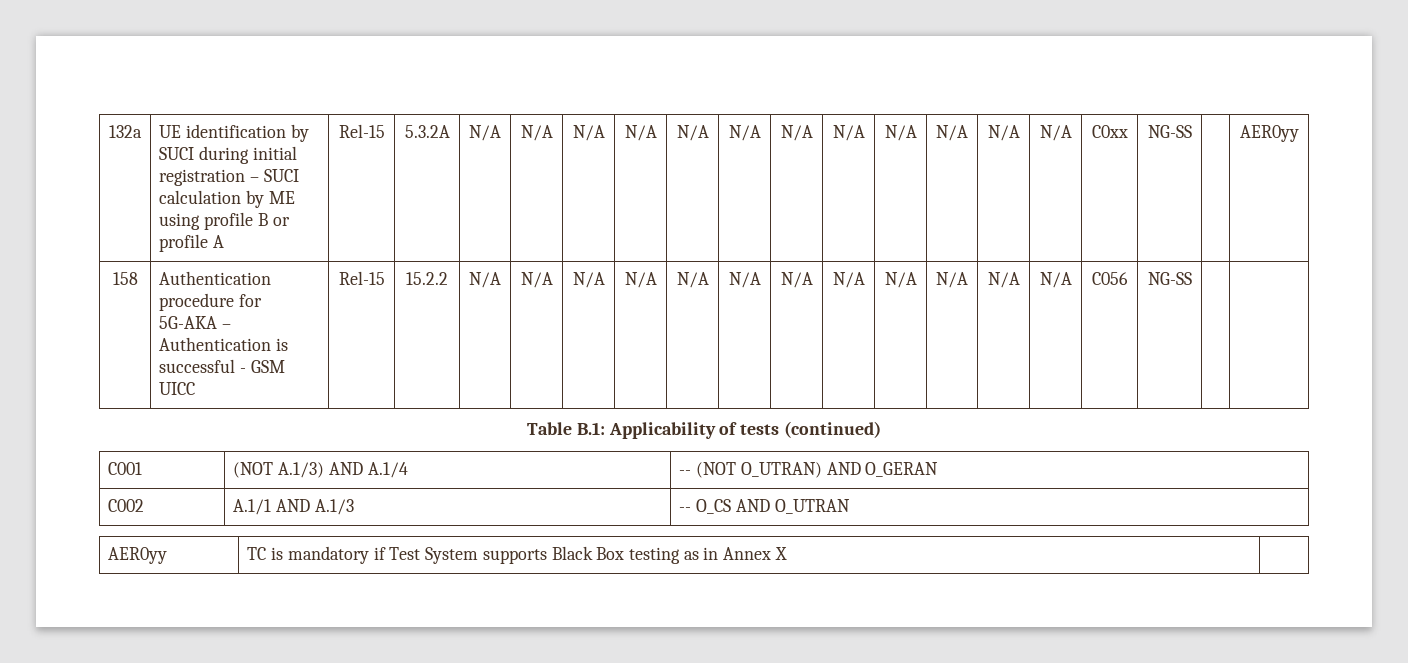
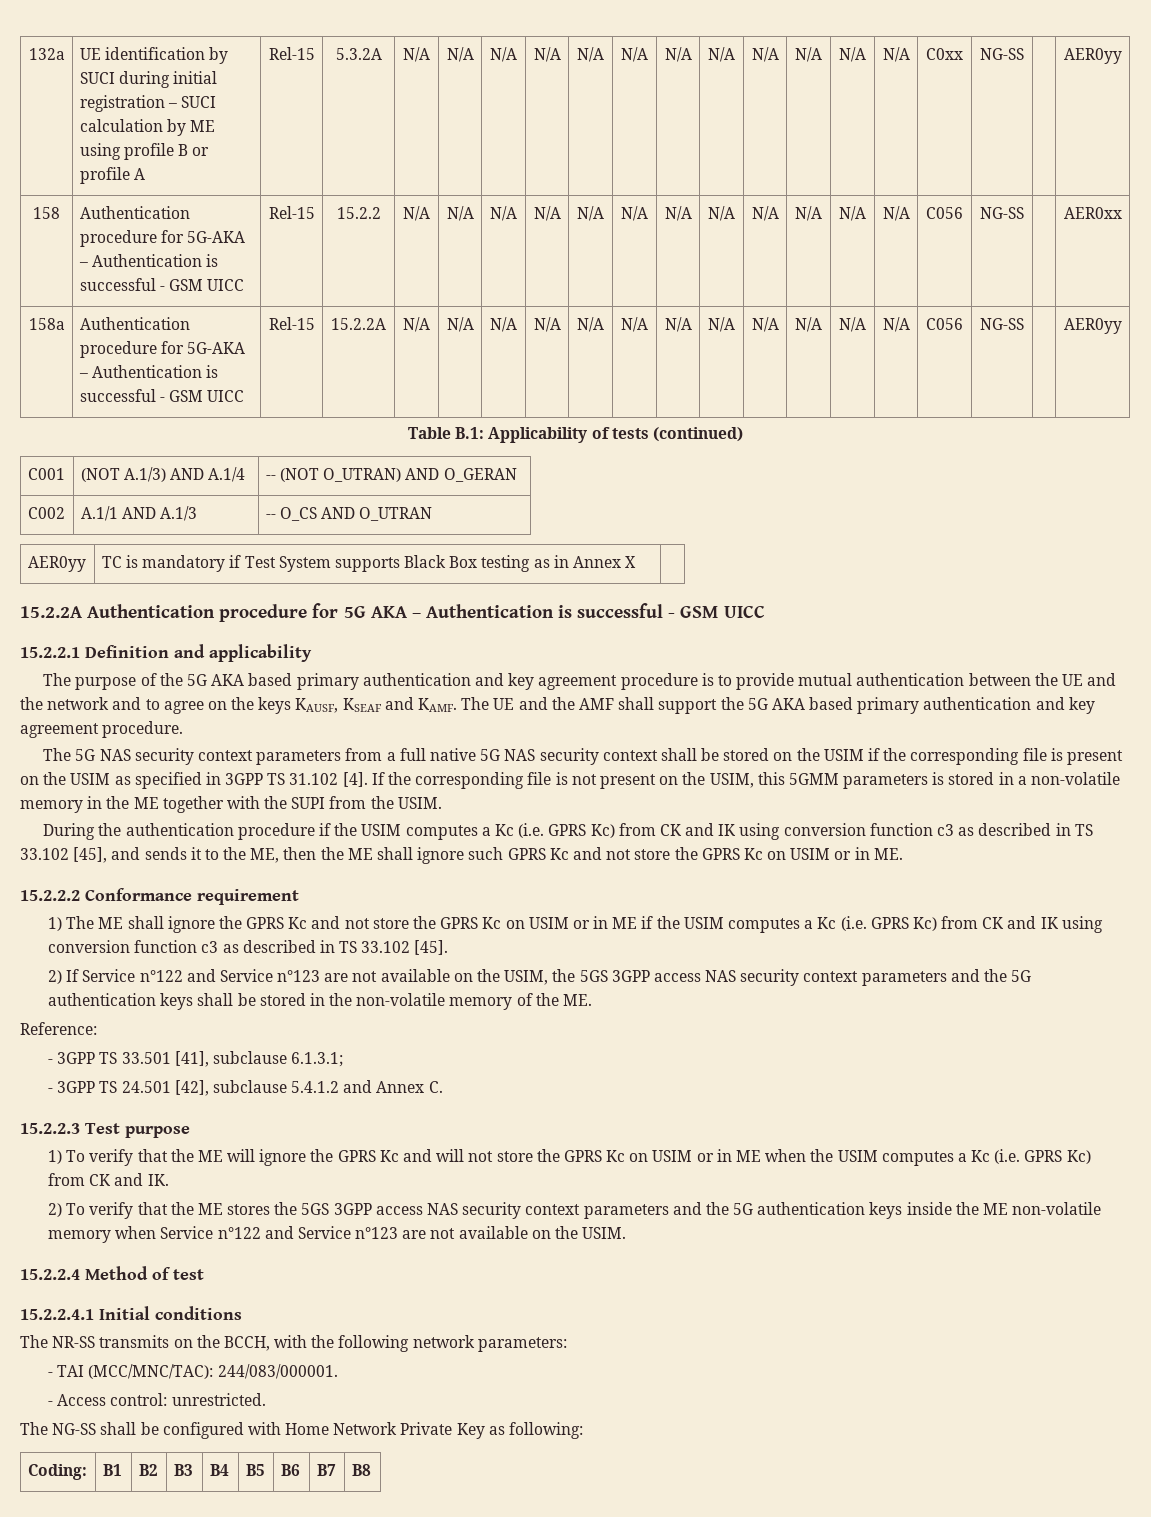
- 158 | Authentication procedure for 5G-AKA – Authentication is successful - GSM UICC | Rel-15 | 15.2.2 | N/A | N/A | N/A | N/A | N/A | N/A | N/A | N/A | N/A | N/A | N/A | N/A | C056 | NG-SS | |
+ 158 | Authentication procedure for 5G-AKA – Authentication is successful - GSM UICC | Rel-15 | 15.2.2 | N/A | N/A | N/A | N/A | N/A | N/A | N/A | N/A | N/A | N/A | N/A | N/A | C056 | NG-SS | | AER0xx
+ 158a | Authentication procedure for 5G-AKA – Authentication is successful - GSM UICC | Rel-15 | 15.2.2A | N/A | N/A | N/A | N/A | N/A | N/A | N/A | N/A | N/A | N/A | N/A | N/A | C056 | NG-SS | | AER0yy
+ 15.2.2A Authentication procedure for 5G AKA – Authentication is successful - GSM UICC
+ 15.2.2.1 Definition and applicability
+ The purpose of the 5G AKA based primary authentication and key agreement procedure is to provide mutual authentication between the UE and the network and to agree on the keys KAUSF, KSEAF and KAMF. The UE and the AMF shall support the 5G AKA based primary authentication and key agreement procedure.
+ The 5G NAS security context parameters from a full native 5G NAS security context shall be stored on the USIM if the corresponding file is present on the USIM as specified in 3GPP TS 31.102 [4]. If the corresponding file is not present on the USIM, this 5GMM parameters is stored in a non-volatile memory in the ME together with the SUPI from the USIM.
+ During the authentication procedure if the USIM computes a Kc (i.e. GPRS Kc) from CK and IK using conversion function c3 as described in TS 33.102 [45], and sends it to the ME, then the ME shall ignore such GPRS Kc and not store the GPRS Kc on USIM or in ME.
+ 15.2.2.2 Conformance requirement
+ 1) The ME shall ignore the GPRS Kc and not store the GPRS Kc on USIM or in ME if the USIM computes a Kc (i.e. GPRS Kc) from CK and IK using conversion function c3 as described in TS 33.102 [45].
+ 2) If Service n°122 and Service n°123 are not available on the USIM, the 5GS 3GPP access NAS security context parameters and the 5G authentication keys shall be stored in the non-volatile memory of the ME.
+ Reference:
+ - 3GPP TS 33.501 [41], subclause 6.1.3.1;
+ - 3GPP TS 24.501 [42], subclause 5.4.1.2 and Annex C.
+ 15.2.2.3 Test purpose
+ 1) To verify that the ME will ignore the GPRS Kc and will not store the GPRS Kc on USIM or in ME when the USIM computes a Kc (i.e. GPRS Kc) from CK and IK.
+ 2) To verify that the ME stores the 5GS 3GPP access NAS security context parameters and the 5G authentication keys inside the ME non-volatile memory when Service n°122 and Service n°123 are not available on the USIM.
+ 15.2.2.4 Method of test
+ 15.2.2.4.1 Initial conditions
+ The NR-SS transmits on the BCCH, with the following network parameters:
+ - TAI (MCC/MNC/TAC): 244/083/000001.
+ - Access control: unrestricted.
+ The NG-SS shall be configured with Home Network Private Key as following:
+ Coding: | B1 | B2 | B3 | B4 | B5 | B6 | B7 | B8

